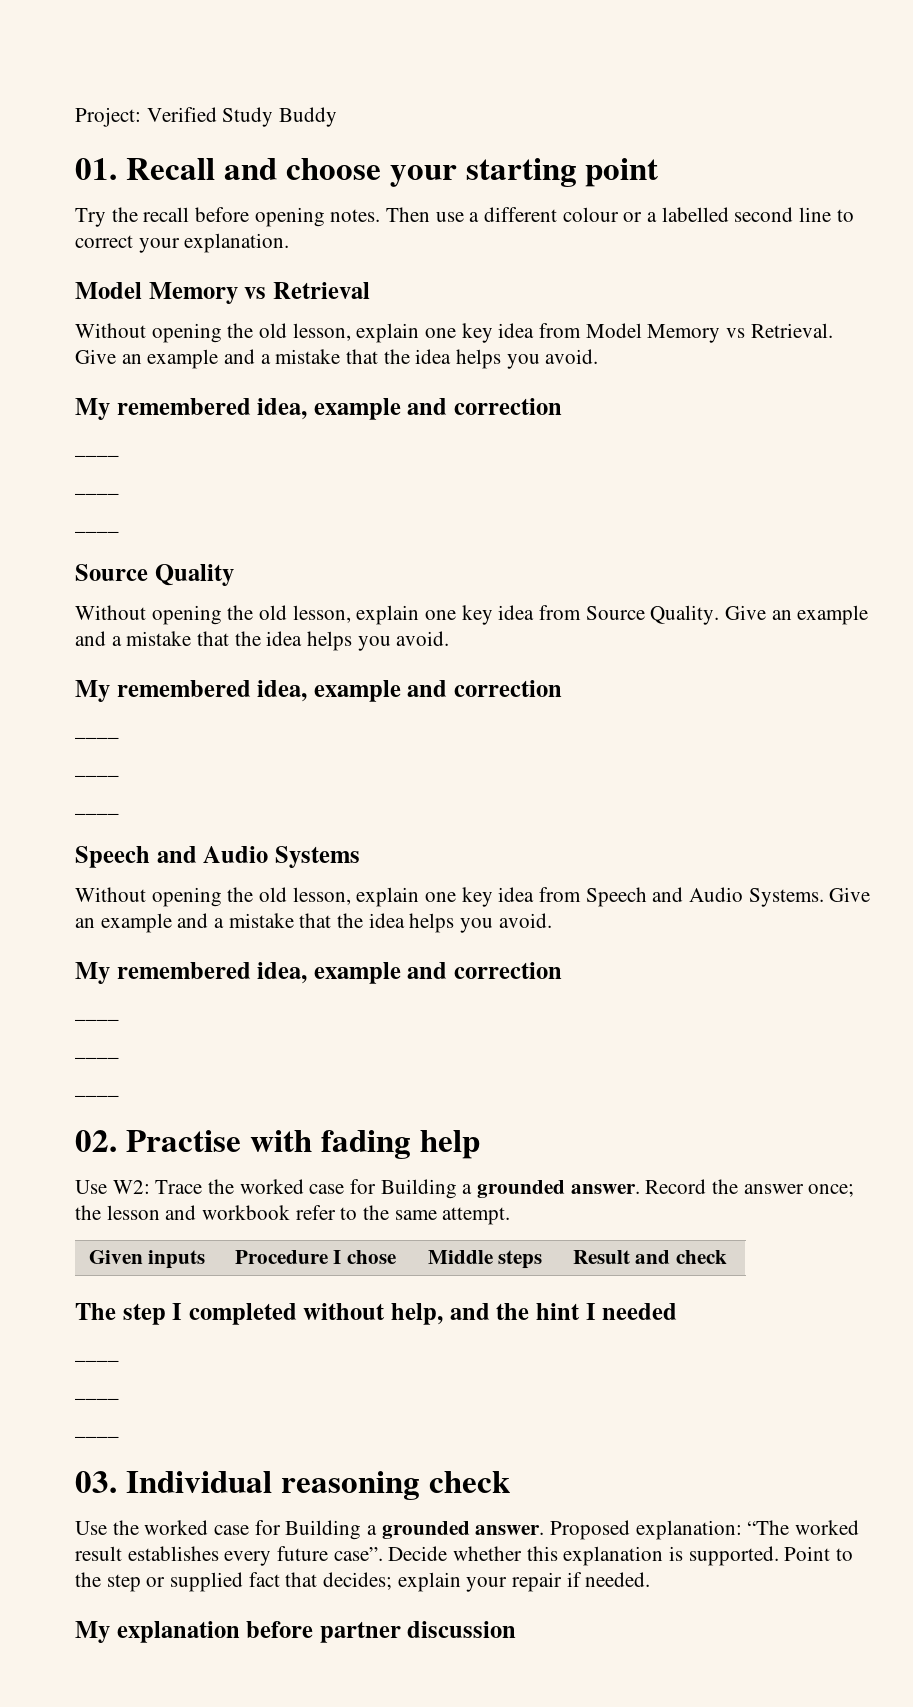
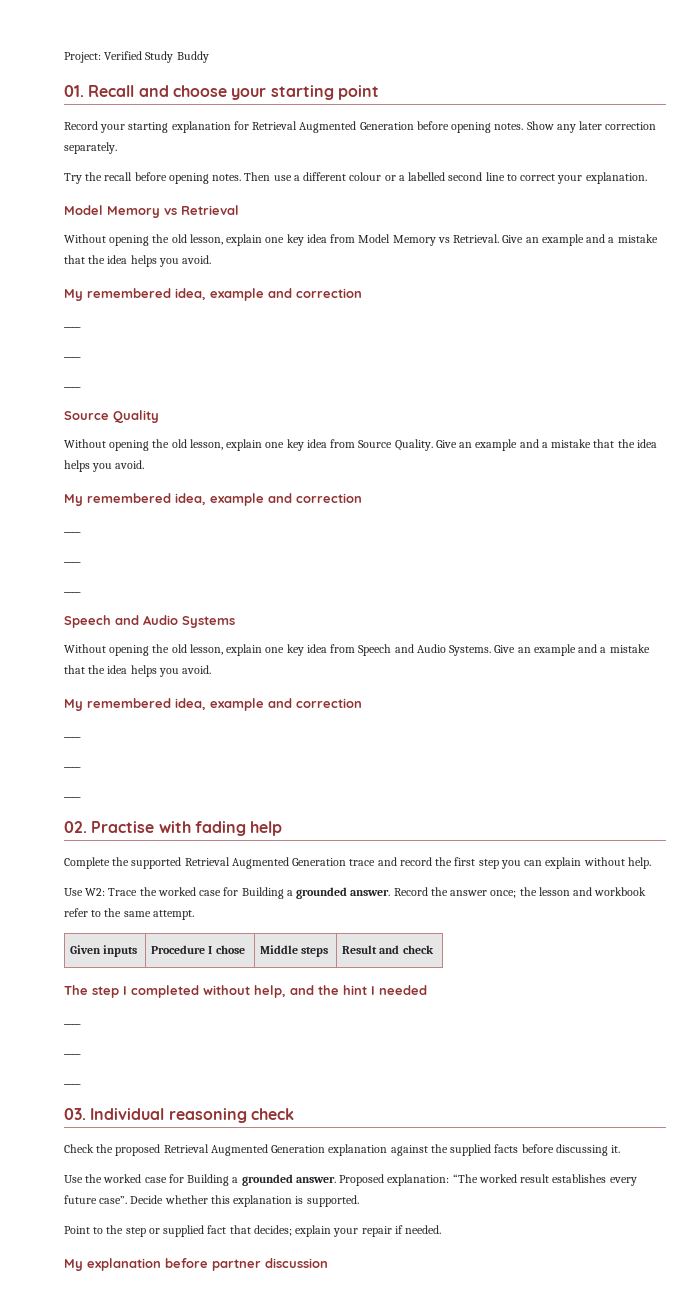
+ Record your starting explanation for Retrieval Augmented Generation before opening notes. Show any later correction separately.
+ Complete the supported Retrieval Augmented Generation trace and record the first step you can explain without help.
+ Check the proposed Retrieval Augmented Generation explanation against the supplied facts before discussing it.
- Decide whether this explanation is supported. Point to the step or supplied fact that decides; explain your repair if needed.
+ Decide whether this explanation is supported.
+ Point to the step or supplied fact that decides; explain your repair if needed.

